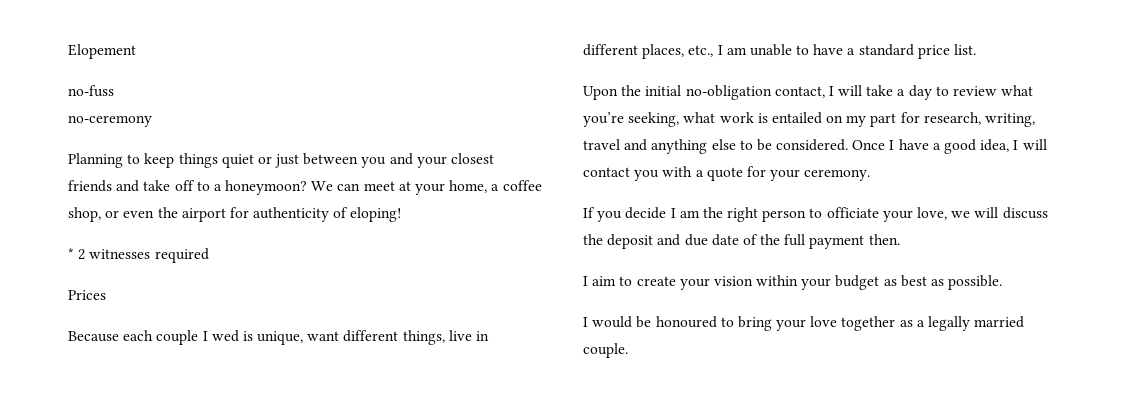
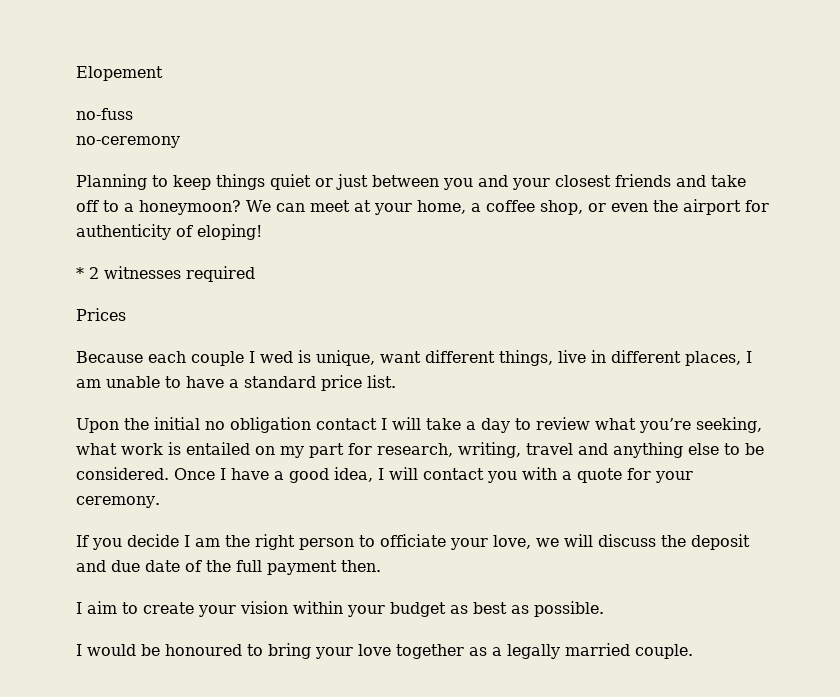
- Because each couple I wed is unique, want different things, live in different places, etc., I am unable to have a standard price list.
+ Because each couple I wed is unique, want different things, live in different places, I am unable to have a standard price list.
- Upon the initial no-obligation contact, I will take a day to review what you’re seeking, what work is entailed on my part for research, writing, travel and anything else to be considered.
+ Upon the initial no obligation contact I will take a day to review what you’re seeking, what work is entailed on my part for research, writing, travel and anything else to be considered.

